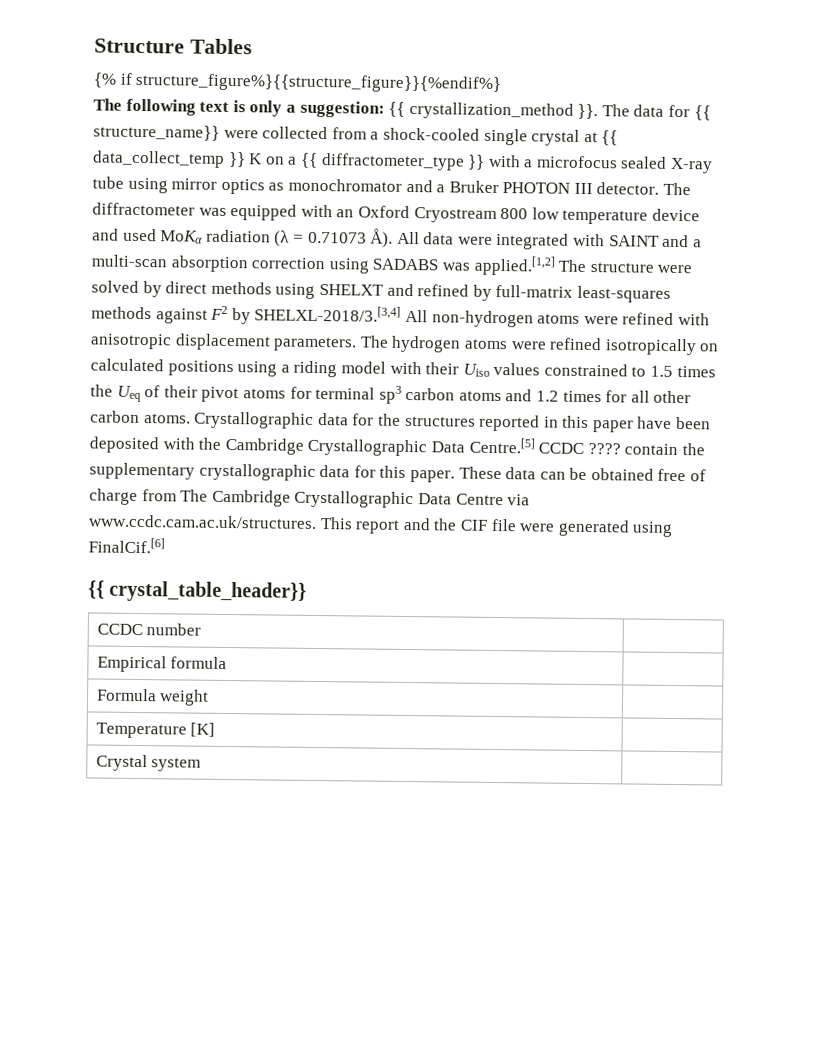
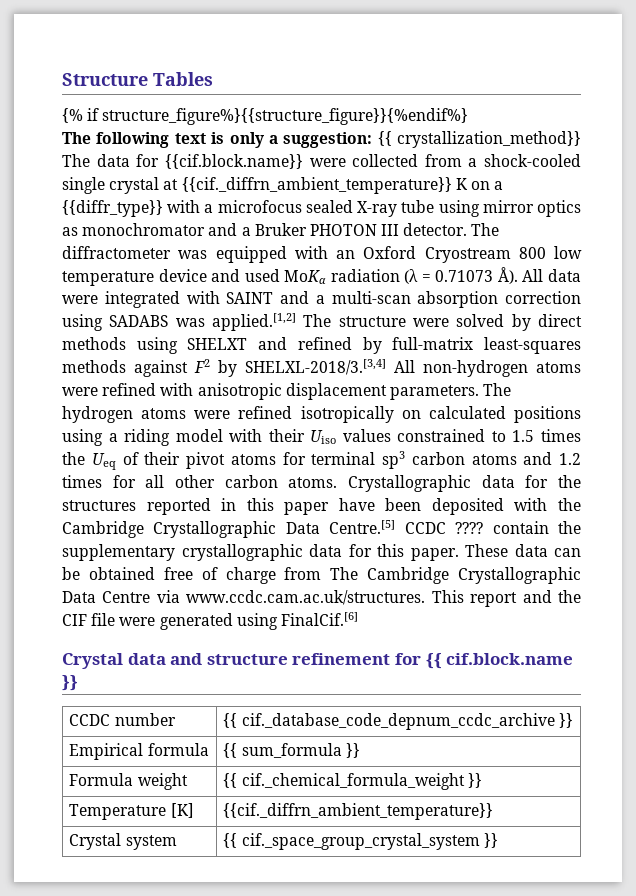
- The following text is only a suggestion: {{ crystallization_method }}. The data for {{ structure_name}} were collected from a shock-cooled single crystal at {{ data_collect_temp }} K on a {{ diffractometer_type }} with a microfocus sealed X-ray tube using mirror optics as monochromator and a Bruker PHOTON III detector.
+ The following text is only a suggestion: {{ crystallization_method}} The data for {{cif.block.name}} were collected from a shock-cooled single crystal at {{cif._diffrn_ambient_temperature}} K on a {{diffr_type}} with a microfocus sealed X-ray tube using mirror optics as monochromator and a Bruker PHOTON III detector.
- {{ crystal_table_header}}
+ Crystal data and structure refinement for {{ cif.block.name }}
- CCDC number |
+ CCDC number | {{ cif._database_code_depnum_ccdc_archive }}
- Empirical formula |
+ Empirical formula | {{ sum_formula }}
- Formula weight |
+ Formula weight | {{ cif._chemical_formula_weight }}
- Temperature [K] |
+ Temperature [K] | {{cif._diffrn_ambient_temperature}}
- Crystal system |
+ Crystal system | {{ cif._space_group_crystal_system }}

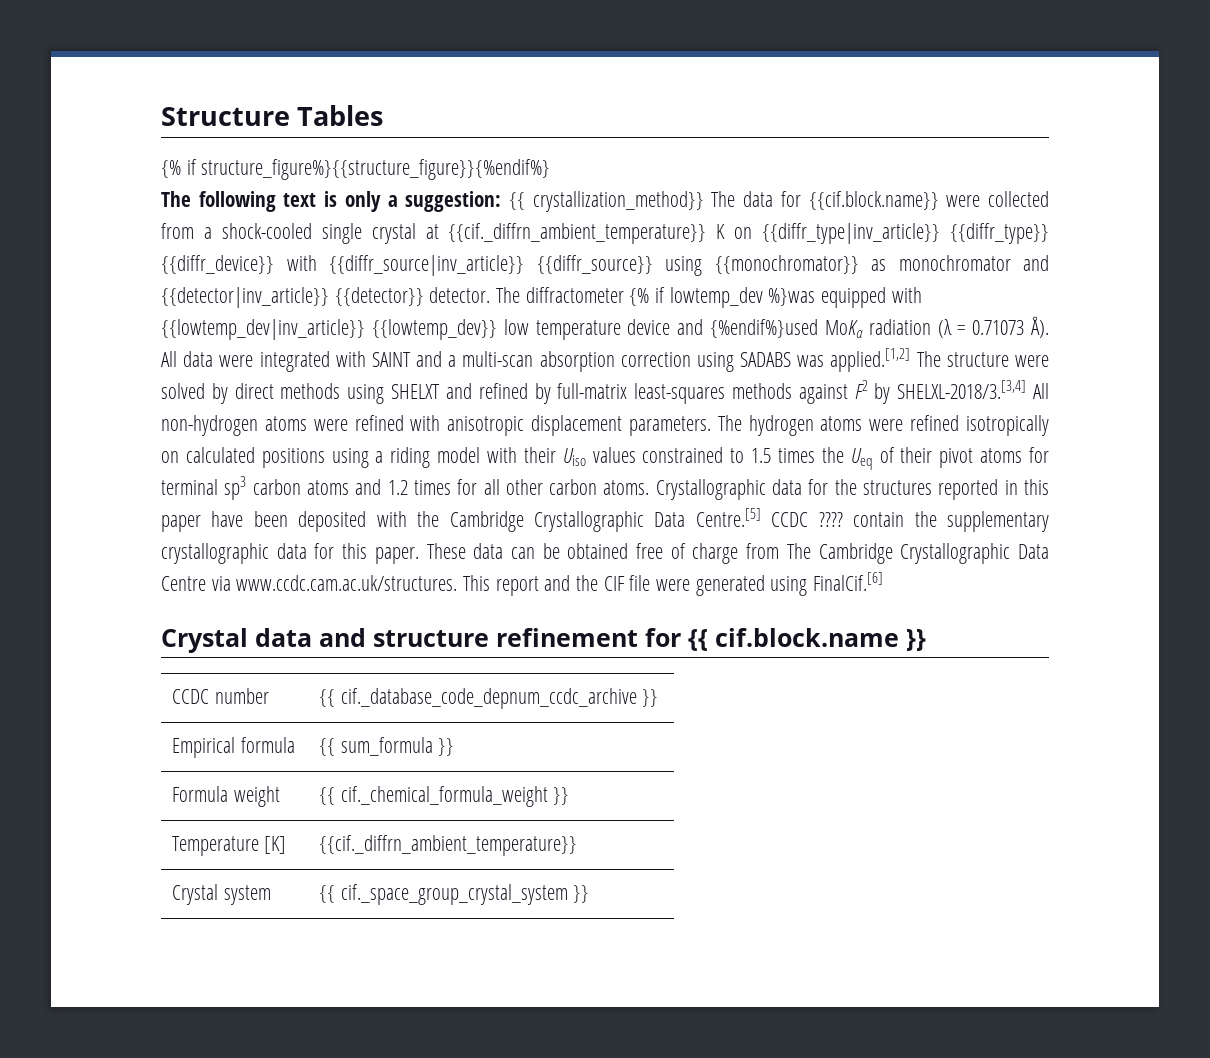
- {{ crystallization_method}} The data for {{cif.block.name}} were collected from a shock-cooled single crystal at {{cif._diffrn_ambient_temperature}} K on a {{diffr_type}} with a microfocus sealed X-ray tube using mirror optics as monochromator and a Bruker PHOTON III detector. The diffractometer was equipped with an Oxford Cryostream 800 low temperature device and used MoKα radiation (λ = 0.71073 Å). All data were integrated with SAINT and a multi-scan absorption correction using SADABS was applied.[1,2] The structure were solved by direct methods using SHELXT and refined by full-matrix least-squares methods against F2 by SHELXL-2018/3.[3,4] All non-hydrogen atoms were refined with anisotropic displacement parameters.
+ {{ crystallization_method}} The data for {{cif.block.name}} were collected from a shock-cooled single crystal at {{cif._diffrn_ambient_temperature}} K on {{diffr_type|inv_article}} {{diffr_type}} {{diffr_device}} with {{diffr_source|inv_article}} {{diffr_source}} using {{monochromator}} as monochromator and {{detector|inv_article}} {{detector}} detector. The diffractometer {% if lowtemp_dev %}was equipped with {{lowtemp_dev|inv_article}} {{lowtemp_dev}} low temperature device and {%endif%}used MoKα radiation (λ = 0.71073 Å). All data were integrated with SAINT and a multi-scan absorption correction using SADABS was applied.[1,2] The structure were solved by direct methods using SHELXT and refined by full-matrix least-squares methods against F2 by SHELXL-2018/3.[3,4] All non-hydrogen atoms were refined with anisotropic displacement parameters.

